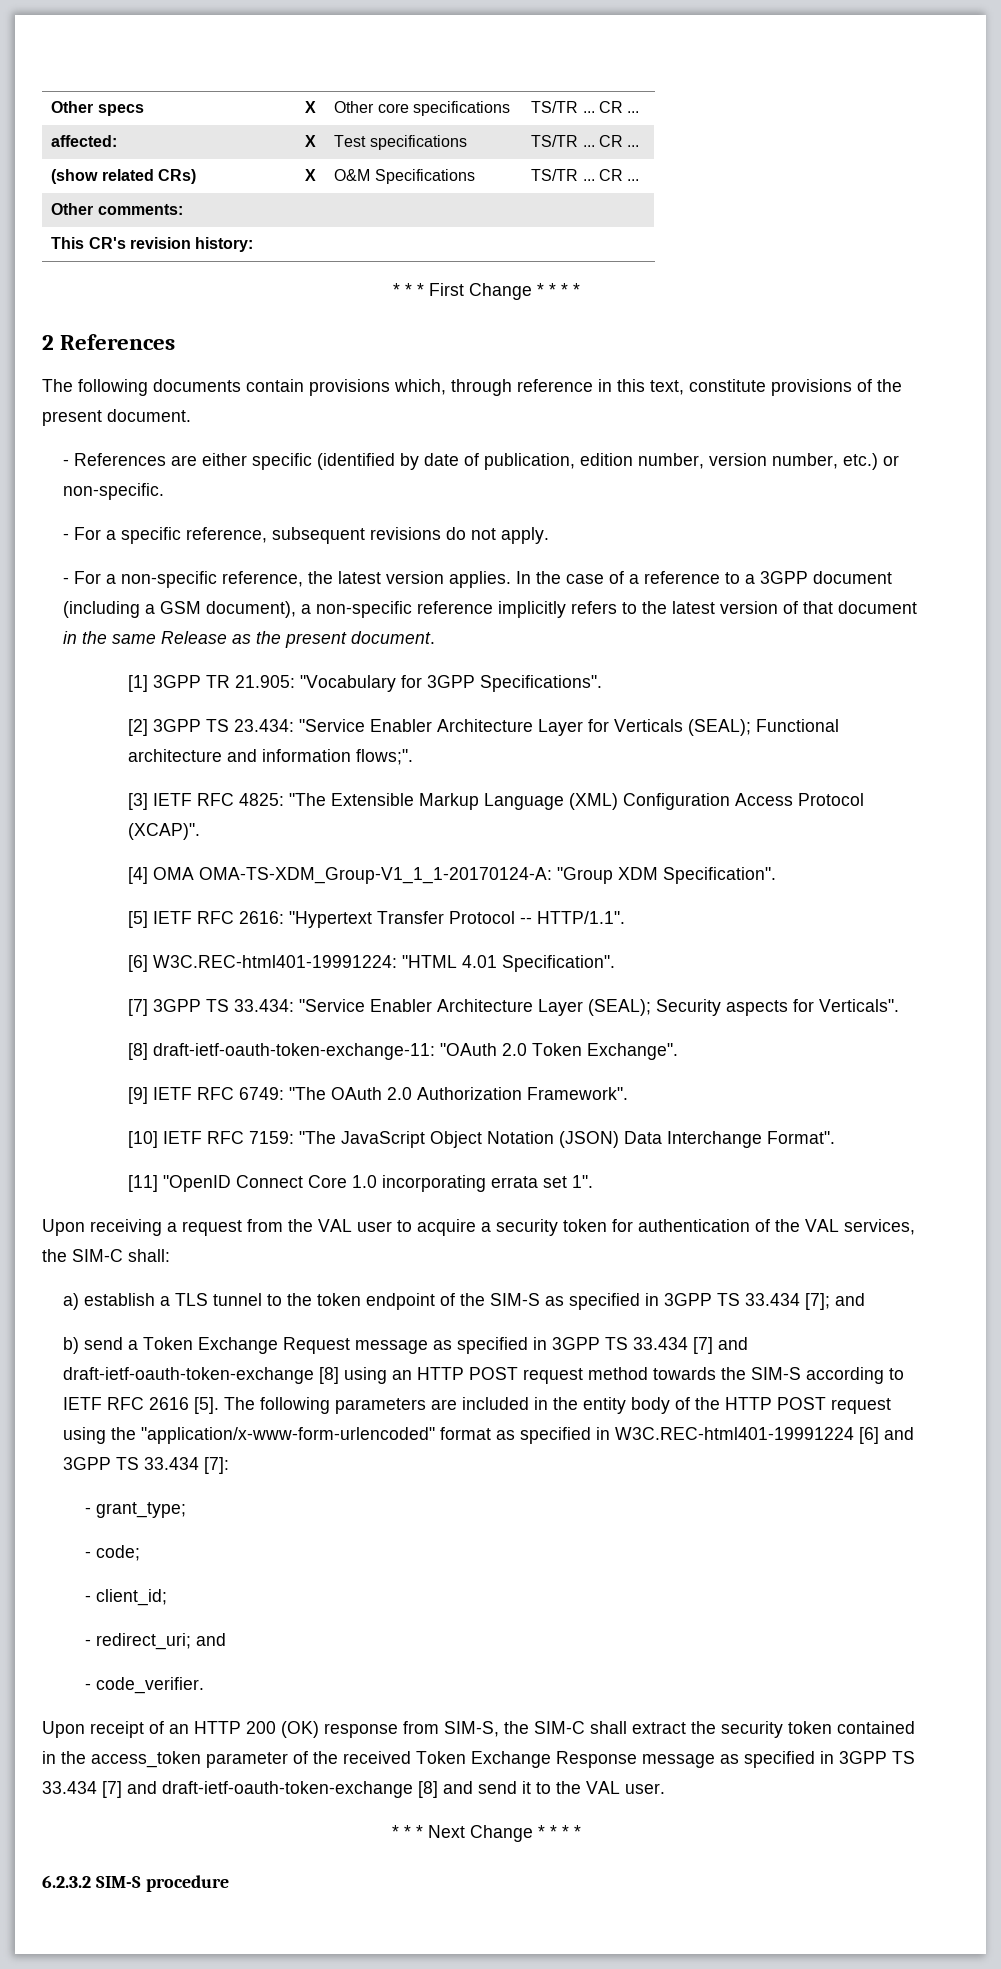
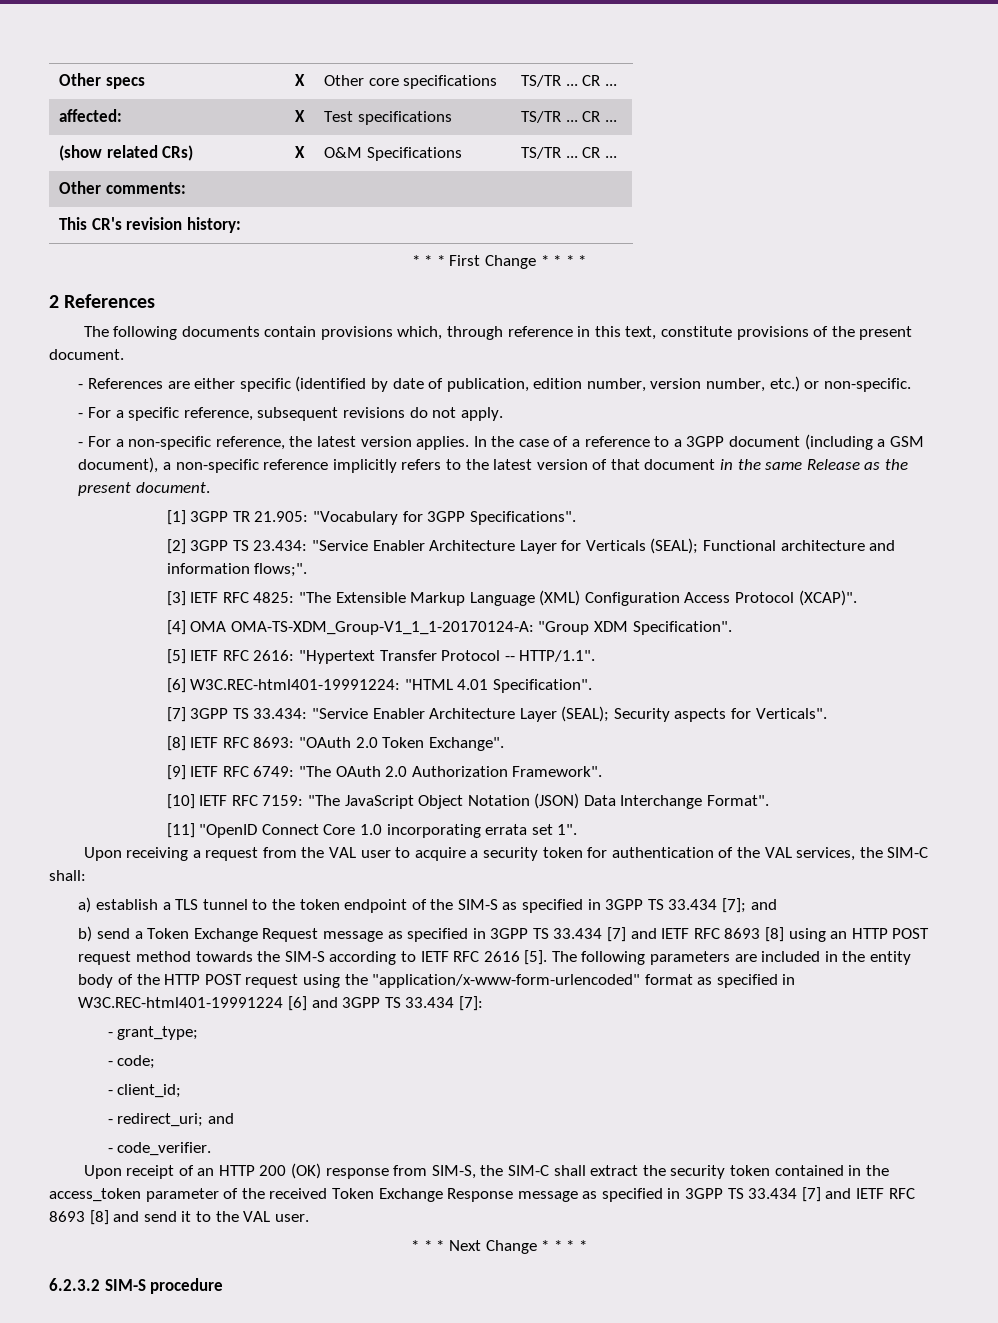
- [8] draft-ietf-oauth-token-exchange-11: "OAuth 2.0 Token Exchange".
+ [8] IETF RFC 8693: "OAuth 2.0 Token Exchange".
- b) send a Token Exchange Request message as specified in 3GPP TS 33.434 [7] and draft-ietf-oauth-token-exchange [8] using an HTTP POST request method towards the SIM-S according to IETF RFC 2616 [5].
+ b) send a Token Exchange Request message as specified in 3GPP TS 33.434 [7] and IETF RFC 8693 [8] using an HTTP POST request method towards the SIM-S according to IETF RFC 2616 [5].
- Upon receipt of an HTTP 200 (OK) response from SIM-S, the SIM-C shall extract the security token contained in the access_token parameter of the received Token Exchange Response message as specified in 3GPP TS 33.434 [7] and draft-ietf-oauth-token-exchange [8] and send it to the VAL user.
+ Upon receipt of an HTTP 200 (OK) response from SIM-S, the SIM-C shall extract the security token contained in the access_token parameter of the received Token Exchange Response message as specified in 3GPP TS 33.434 [7] and IETF RFC 8693 [8] and send it to the VAL user.

